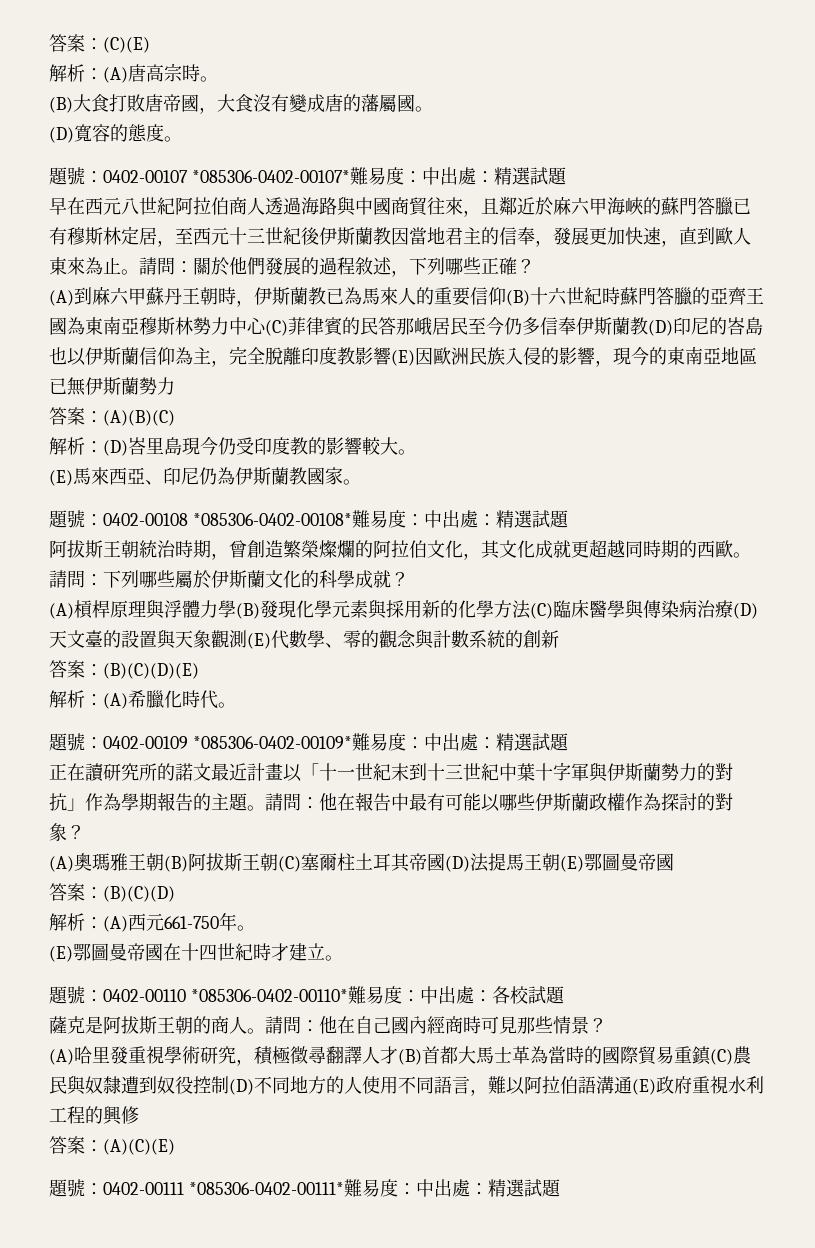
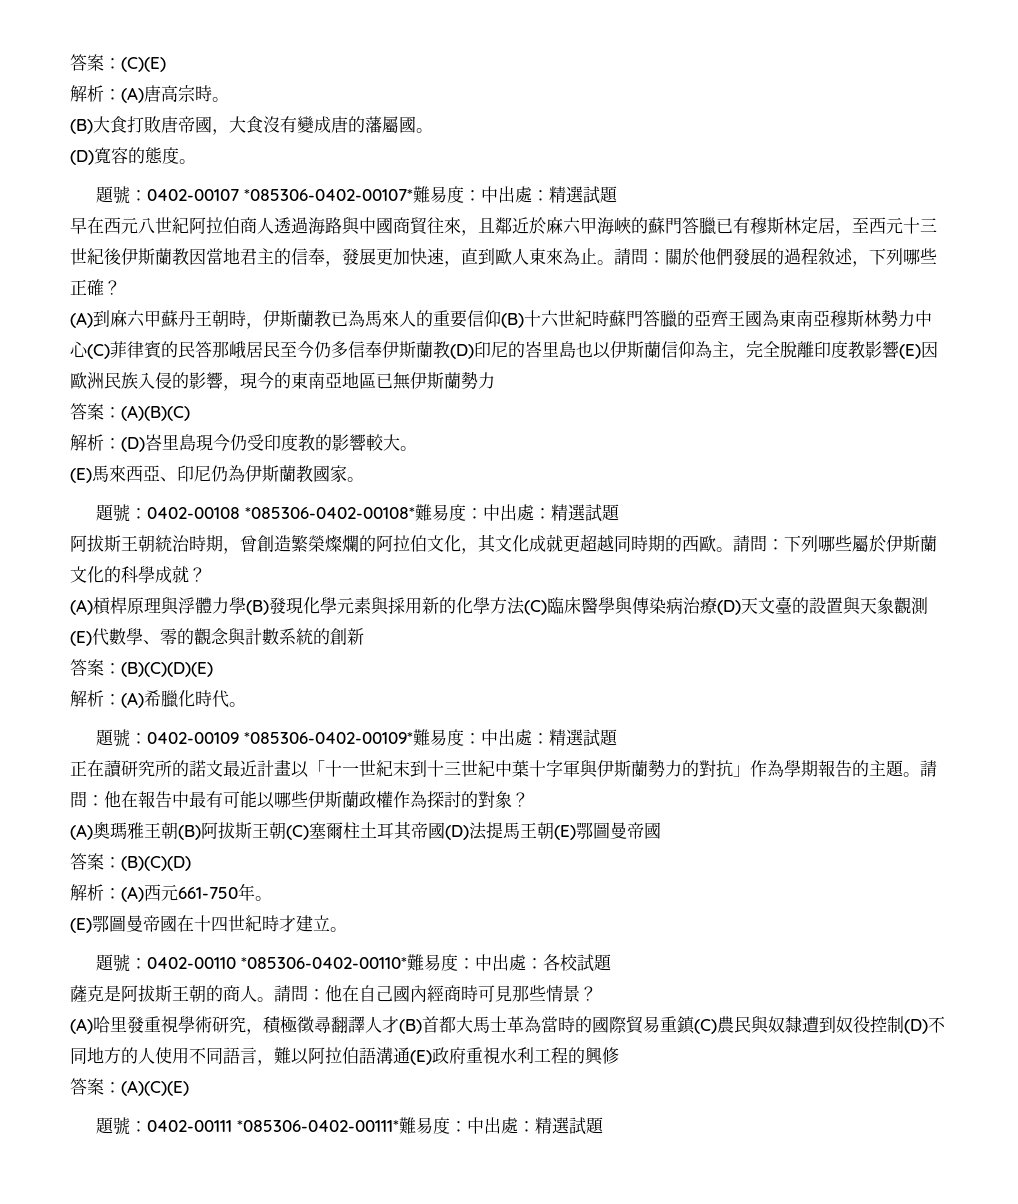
- (A)到麻六甲蘇丹王朝時，伊斯蘭教已為馬來人的重要信仰(B)十六世紀時蘇門答臘的亞齊王國為東南亞穆斯林勢力中心(C)菲律賓的民答那峨居民至今仍多信奉伊斯蘭教(D)印尼的峇島也以伊斯蘭信仰為主，完全脫離印度教影響(E)因歐洲民族入侵的影響，現今的東南亞地區已無伊斯蘭勢力
+ (A)到麻六甲蘇丹王朝時，伊斯蘭教已為馬來人的重要信仰(B)十六世紀時蘇門答臘的亞齊王國為東南亞穆斯林勢力中心(C)菲律賓的民答那峨居民至今仍多信奉伊斯蘭教(D)印尼的峇里島也以伊斯蘭信仰為主，完全脫離印度教影響(E)因歐洲民族入侵的影響，現今的東南亞地區已無伊斯蘭勢力

